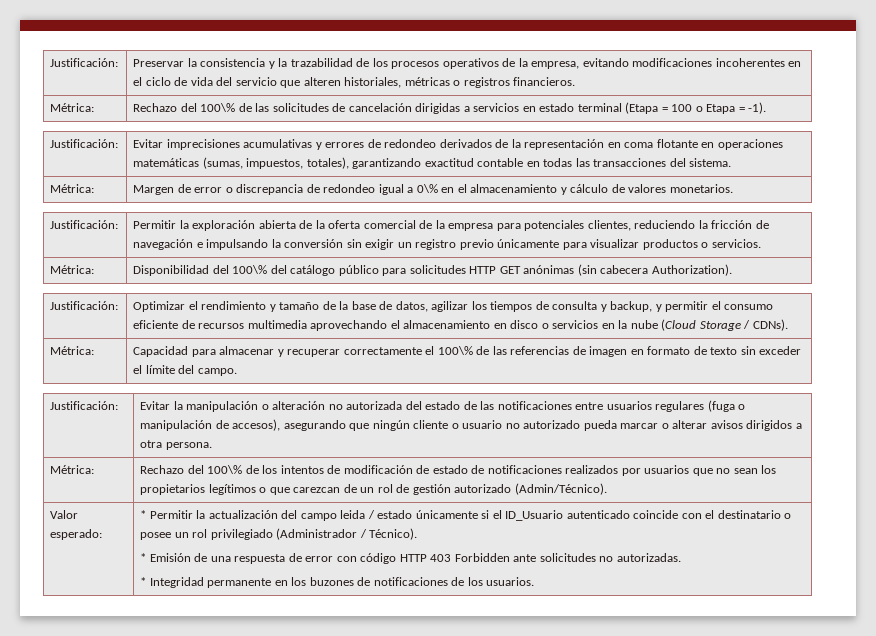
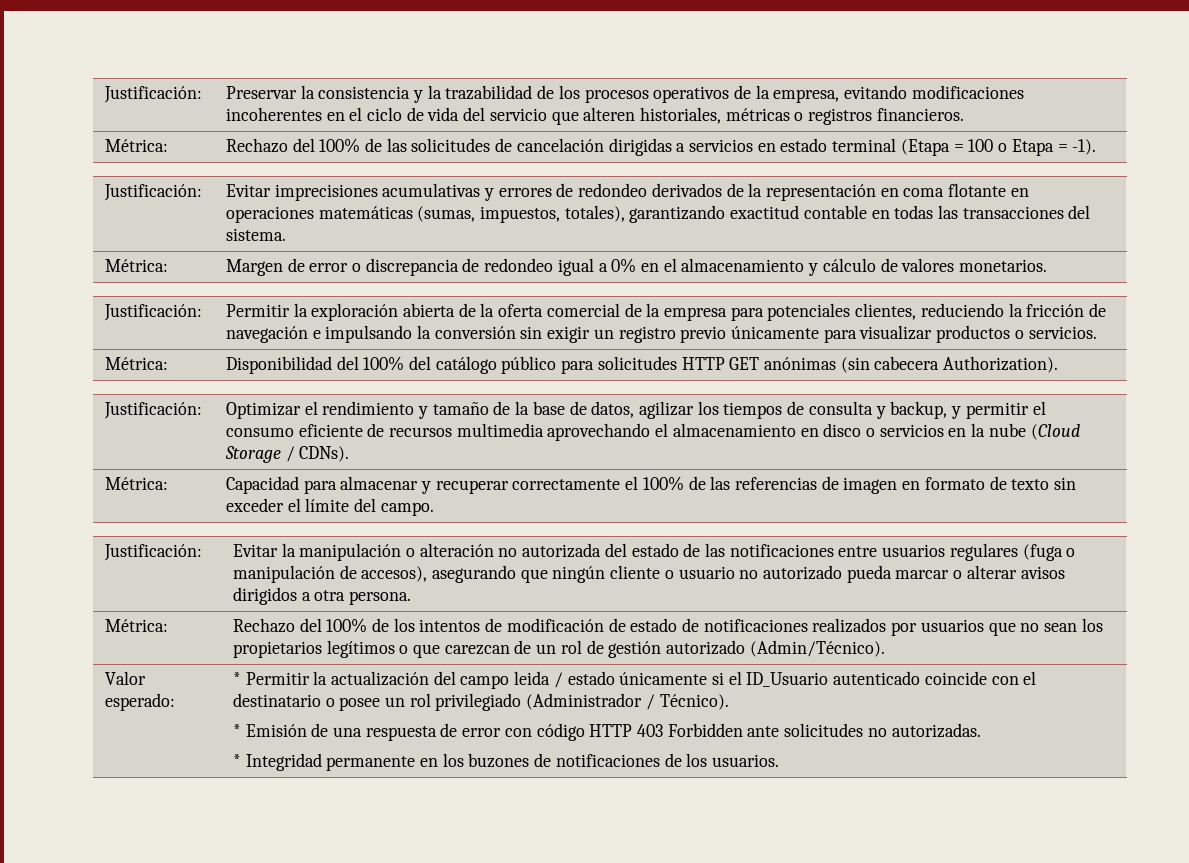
- Métrica: | Rechazo del 100\% de las solicitudes de cancelación dirigidas a servicios en estado terminal (Etapa = 100 o Etapa = -1).
+ Métrica: | Rechazo del 100% de las solicitudes de cancelación dirigidas a servicios en estado terminal (Etapa = 100 o Etapa = -1).
- Métrica: | Margen de error o discrepancia de redondeo igual a 0\% en el almacenamiento y cálculo de valores monetarios.
+ Métrica: | Margen de error o discrepancia de redondeo igual a 0% en el almacenamiento y cálculo de valores monetarios.
- Métrica: | Disponibilidad del 100\% del catálogo público para solicitudes HTTP GET anónimas (sin cabecera Authorization).
+ Métrica: | Disponibilidad del 100% del catálogo público para solicitudes HTTP GET anónimas (sin cabecera Authorization).
- Métrica: | Capacidad para almacenar y recuperar correctamente el 100\% de las referencias de imagen en formato de texto sin exceder el límite del campo.
+ Métrica: | Capacidad para almacenar y recuperar correctamente el 100% de las referencias de imagen en formato de texto sin exceder el límite del campo.
- Métrica: | Rechazo del 100\% de los intentos de modificación de estado de notificaciones realizados por usuarios que no sean los propietarios legítimos o que carezcan de un rol de gestión autorizado (Admin/Técnico).
+ Métrica: | Rechazo del 100% de los intentos de modificación de estado de notificaciones realizados por usuarios que no sean los propietarios legítimos o que carezcan de un rol de gestión autorizado (Admin/Técnico).

